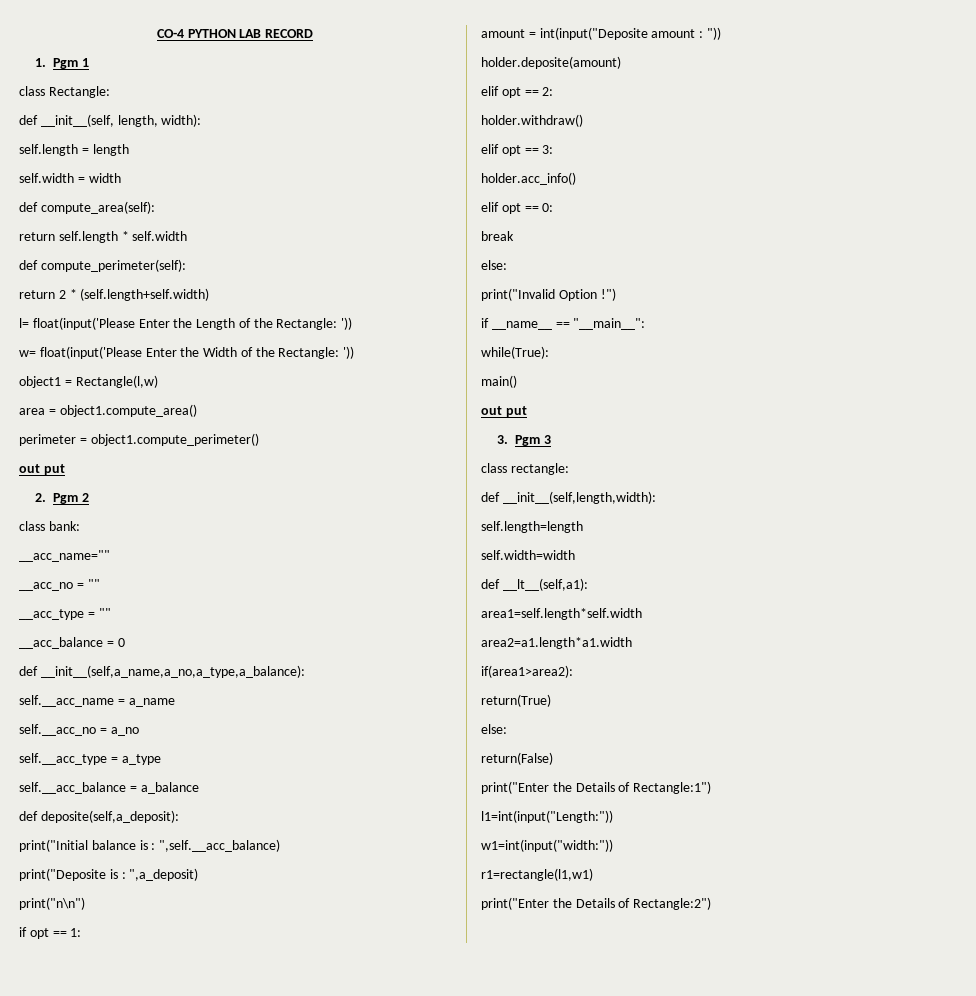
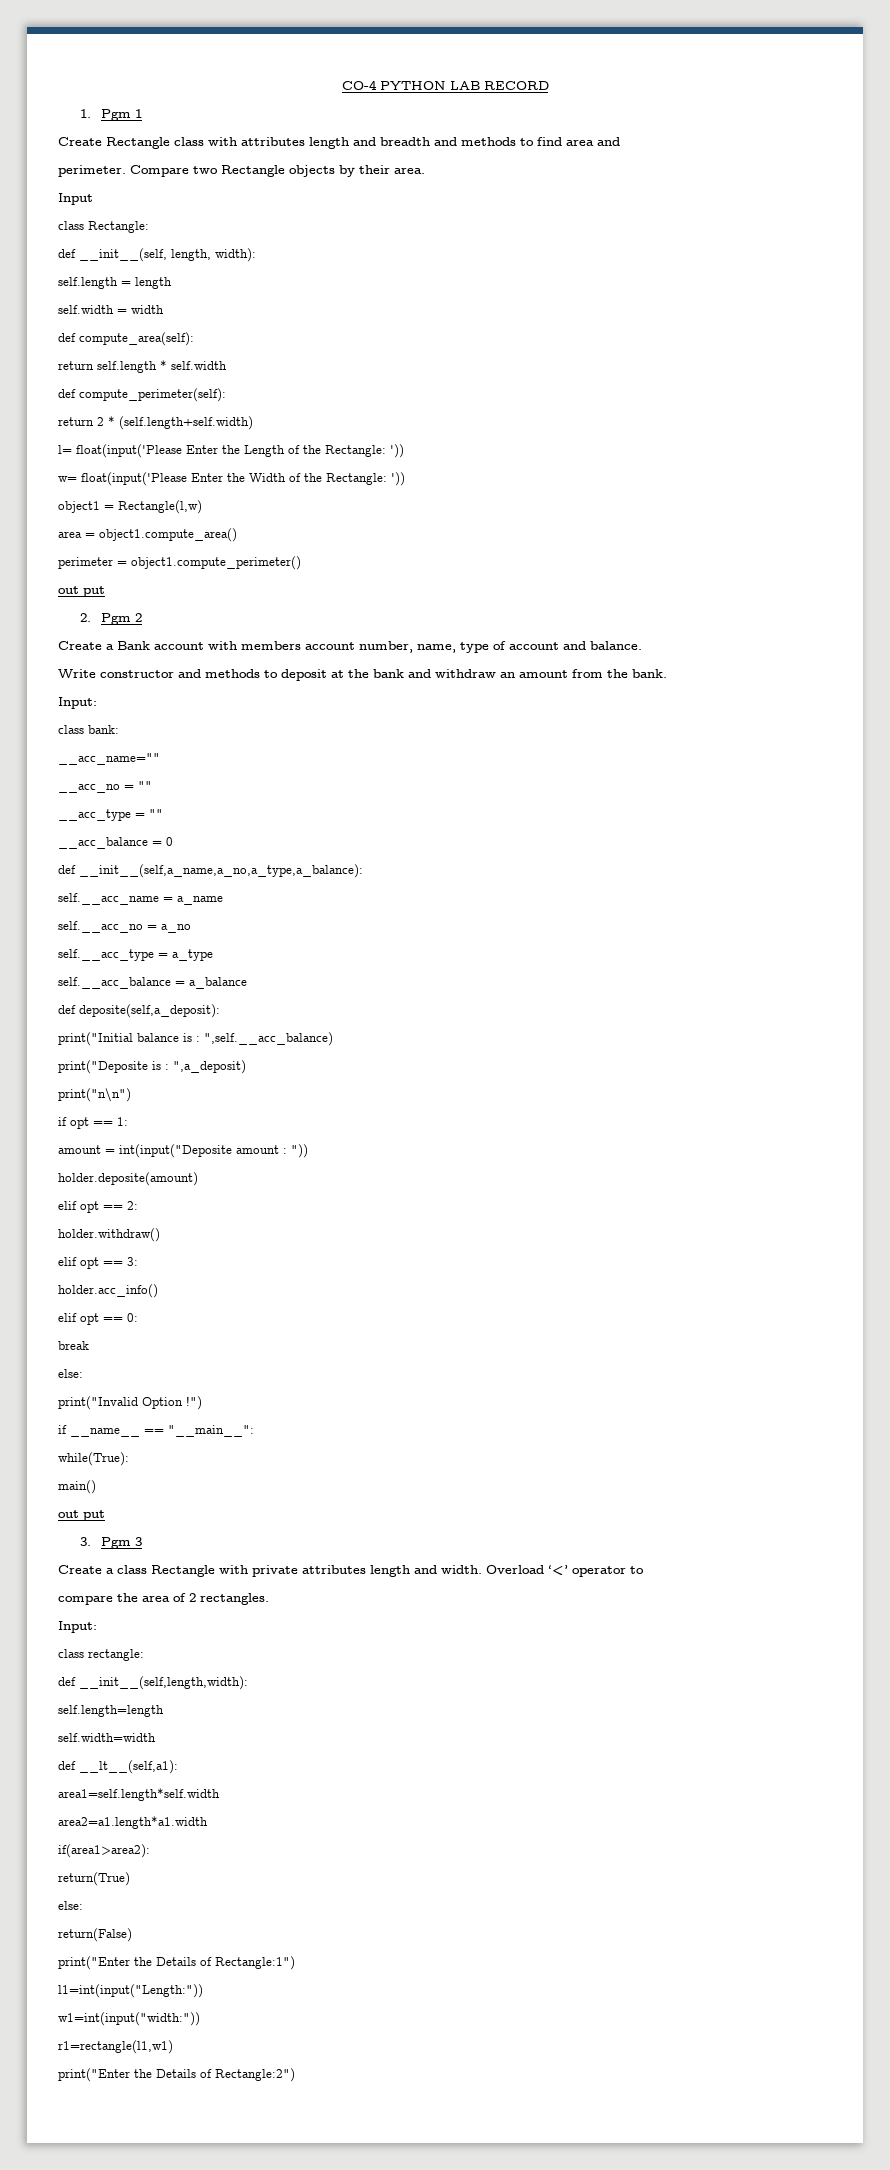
+ Create Rectangle class with attributes length and breadth and methods to find area and
+ perimeter. Compare two Rectangle objects by their area.
+ Input
+ Create a Bank account with members account number, name, type of account and balance.
+ Write constructor and methods to deposit at the bank and withdraw an amount from the bank.
+ Input:
+ Create a class Rectangle with private attributes length and width. Overload ‘<’ operator to
+ compare the area of 2 rectangles.
+ Input:

